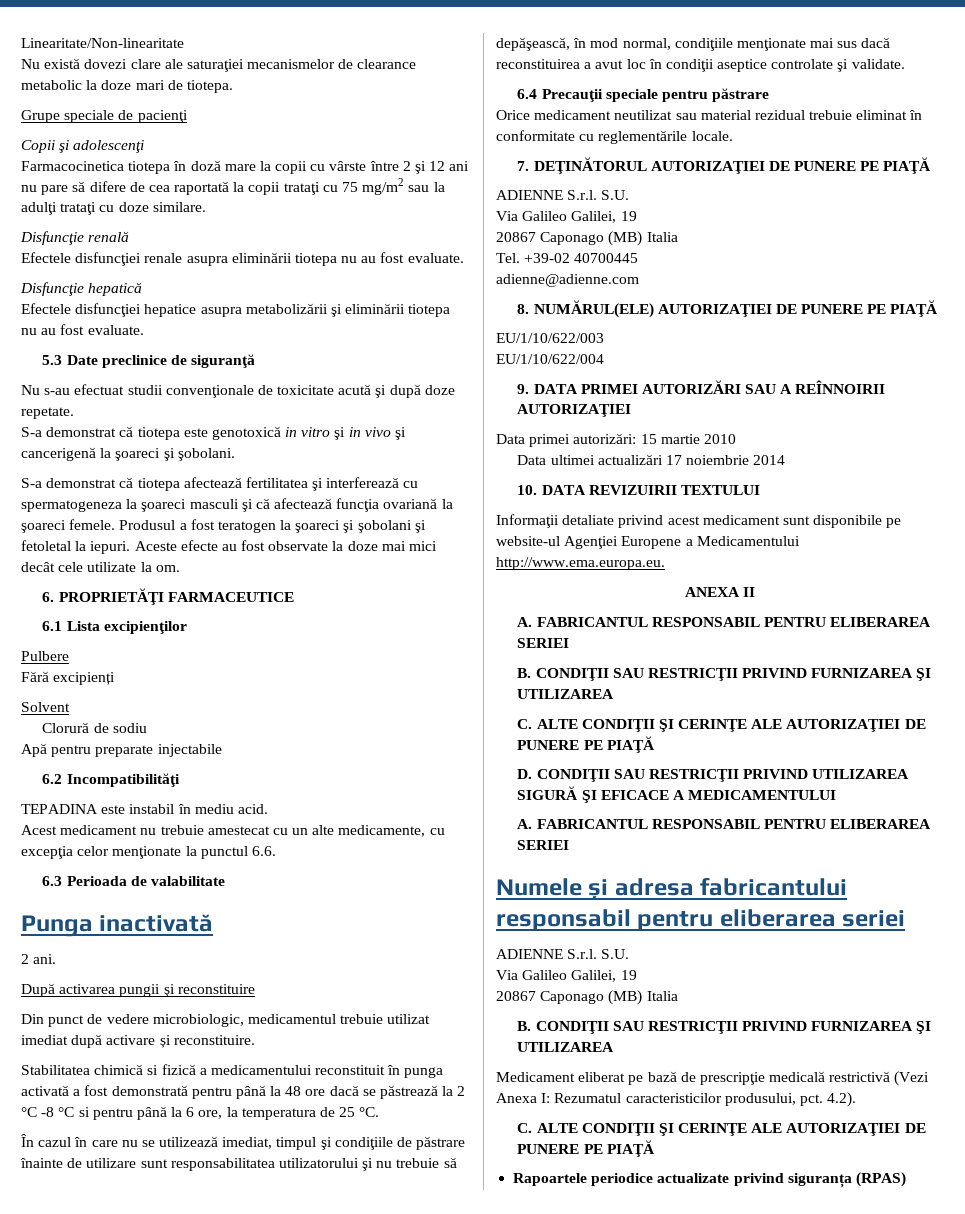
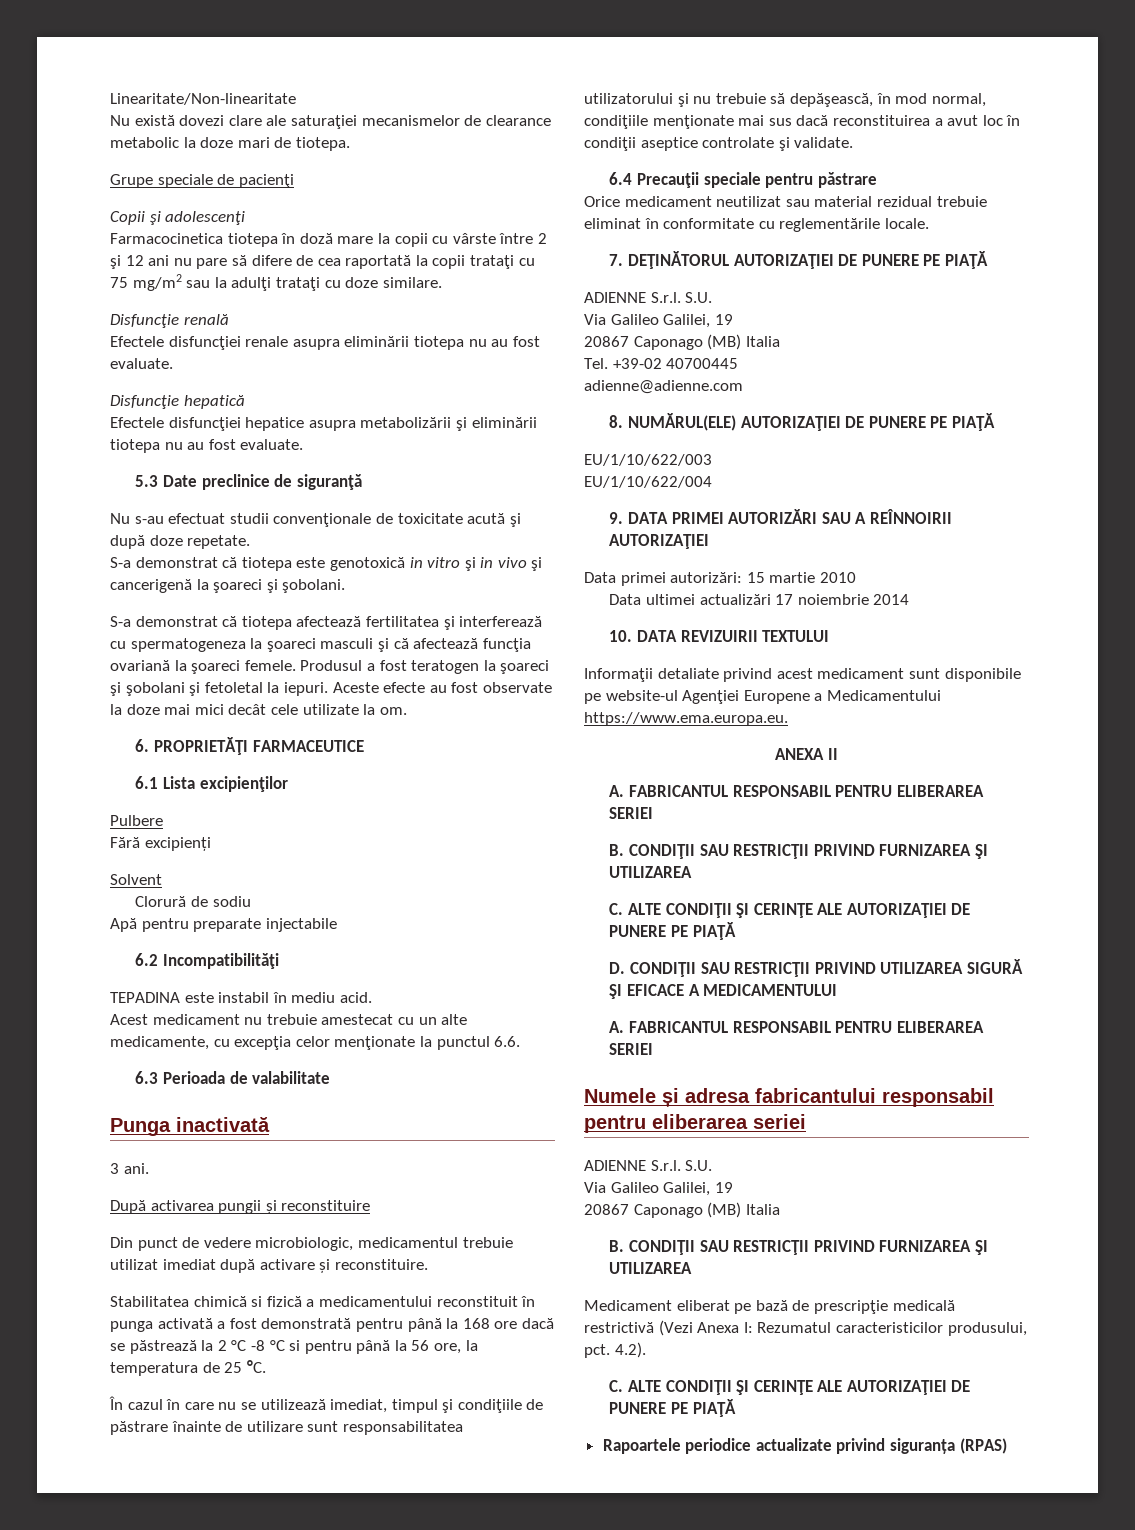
- 2 ani.
+ 3 ani.
- Stabilitatea chimică si fizică a medicamentului reconstituit în punga activată a fost demonstrată pentru până la 48 ore dacă se păstrează la 2 °C -8 °C si pentru până la 6 ore, la temperatura de 25 °C.
+ Stabilitatea chimică si fizică a medicamentului reconstituit în punga activată a fost demonstrată pentru până la 168 ore dacă se păstrează la 2 °C -8 °C si pentru până la 56 ore, la temperatura de 25 °C.
- Informaţii detaliate privind acest medicament sunt disponibile pe website-ul Agenţiei Europene a Medicamentului http://www.ema.europa.eu.
+ Informaţii detaliate privind acest medicament sunt disponibile pe website-ul Agenţiei Europene a Medicamentului https://www.ema.europa.eu.

